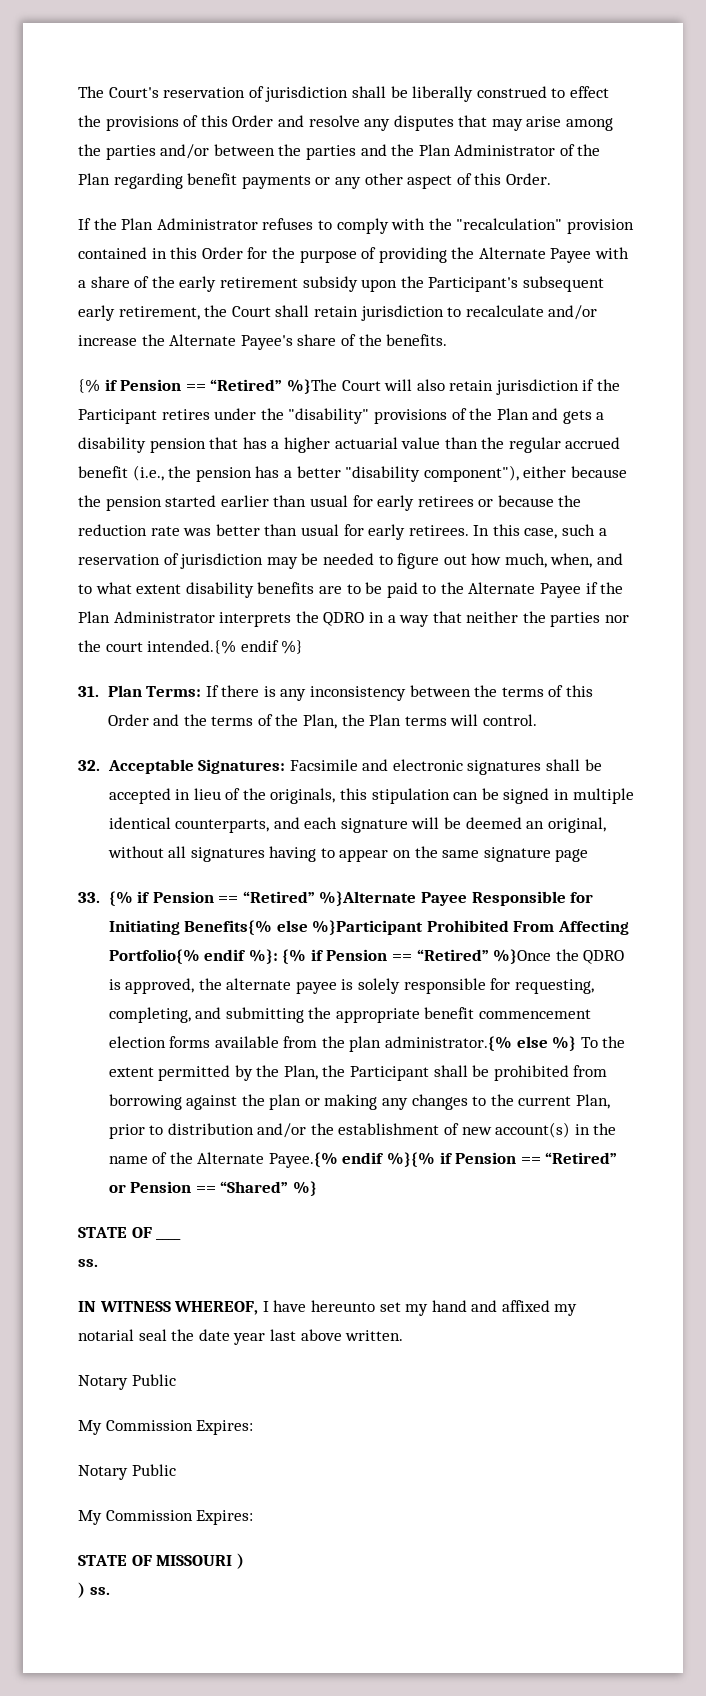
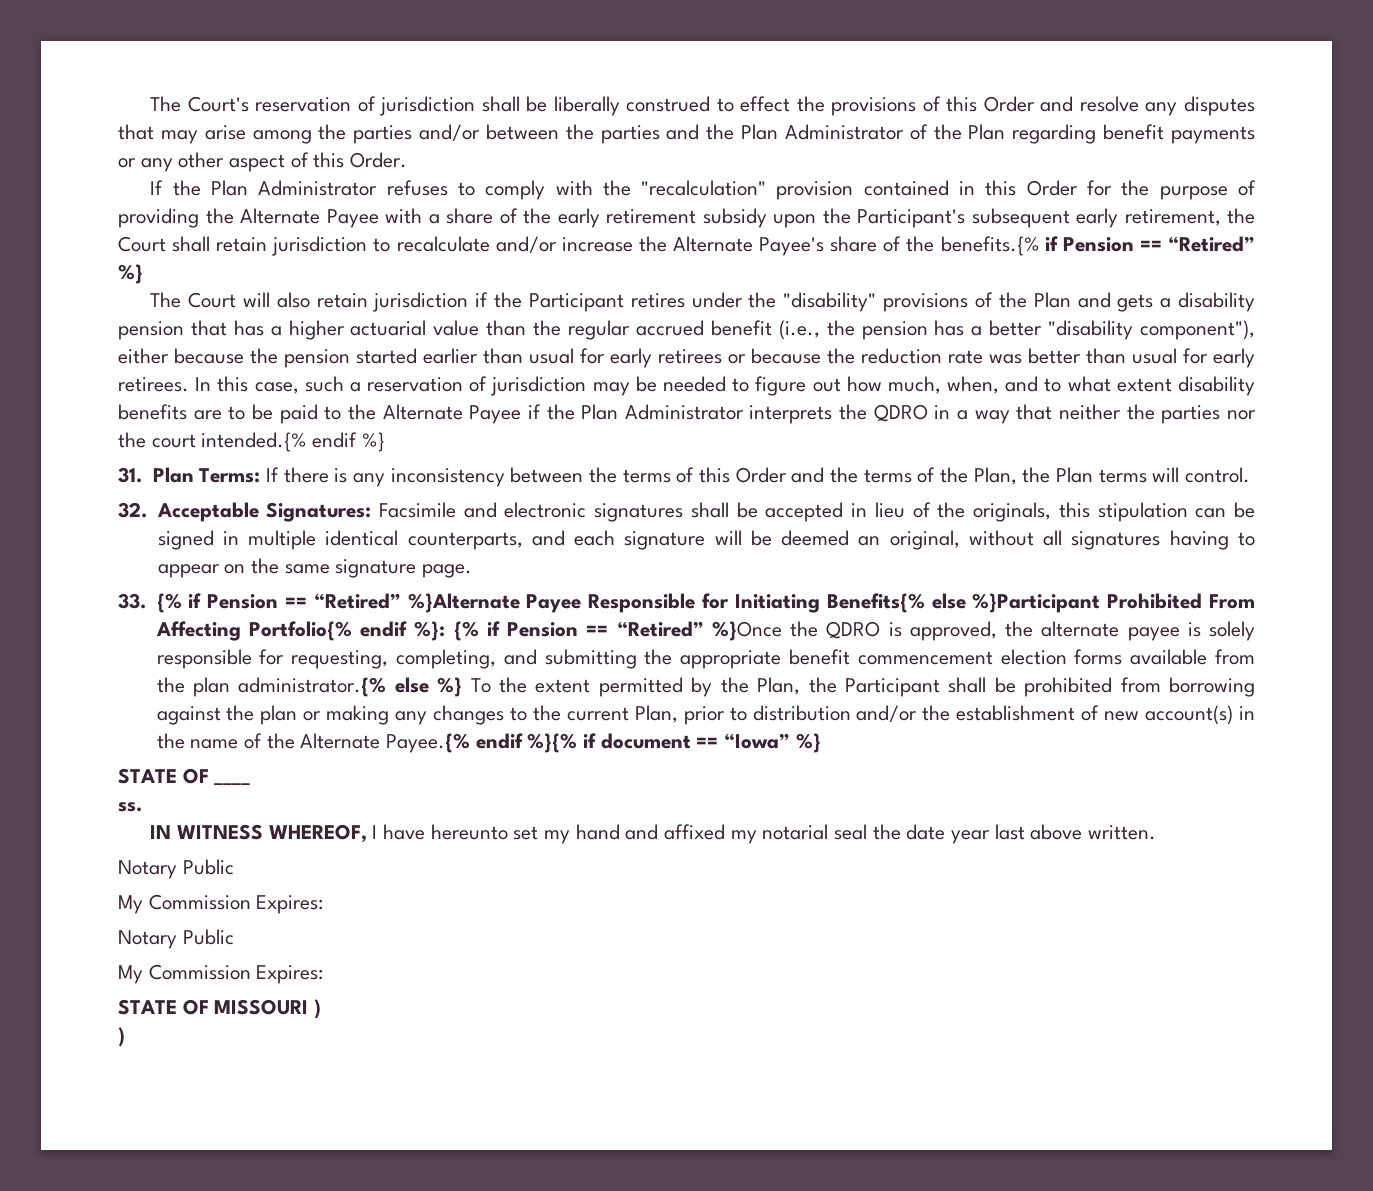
- If the Plan Administrator refuses to comply with the "recalculation" provision contained in this Order for the purpose of providing the Alternate Payee with a share of the early retirement subsidy upon the Participant's subsequent early retirement, the Court shall retain jurisdiction to recalculate and/or increase the Alternate Payee's share of the benefits.
- {% if Pension == “Retired” %}The Court will also retain jurisdiction if the Participant retires under the "disability" provisions of the Plan and gets a disability pension that has a higher actuarial value than the regular accrued benefit (i.e., the pension has a better "disability component"), either because the pension started earlier than usual for early retirees or because the reduction rate was better than usual for early retirees.
+ If the Plan Administrator refuses to comply with the "recalculation" provision contained in this Order for the purpose of providing the Alternate Payee with a share of the early retirement subsidy upon the Participant's subsequent early retirement, the Court shall retain jurisdiction to recalculate and/or increase the Alternate Payee's share of the benefits.{% if Pension == “Retired” %}
+ The Court will also retain jurisdiction if the Participant retires under the "disability" provisions of the Plan and gets a disability pension that has a higher actuarial value than the regular accrued benefit (i.e., the pension has a better "disability component"), either because the pension started earlier than usual for early retirees or because the reduction rate was better than usual for early retirees.
- 32. Acceptable Signatures: Facsimile and electronic signatures shall be accepted in lieu of the originals, this stipulation can be signed in multiple identical counterparts, and each signature will be deemed an original, without all signatures having to appear on the same signature page
+ 32. Acceptable Signatures: Facsimile and electronic signatures shall be accepted in lieu of the originals, this stipulation can be signed in multiple identical counterparts, and each signature will be deemed an original, without all signatures having to appear on the same signature page.
- {% if Pension == “Retired” %}Once the QDRO is approved, the alternate payee is solely responsible for requesting, completing, and submitting the appropriate benefit commencement election forms available from the plan administrator.{% else %} To the extent permitted by the Plan, the Participant shall be prohibited from borrowing against the plan or making any changes to the current Plan, prior to distribution and/or the establishment of new account(s) in the name of the Alternate Payee.{% endif %}{% if Pension == “Retired” or Pension == “Shared” %}
+ {% if Pension == “Retired” %}Once the QDRO is approved, the alternate payee is solely responsible for requesting, completing, and submitting the appropriate benefit commencement election forms available from the plan administrator.{% else %} To the extent permitted by the Plan, the Participant shall be prohibited from borrowing against the plan or making any changes to the current Plan, prior to distribution and/or the establishment of new account(s) in the name of the Alternate Payee.{% endif %}{% if document == “Iowa” %}
  STATE OF MISSOURI )
- ) ss.
+ )

